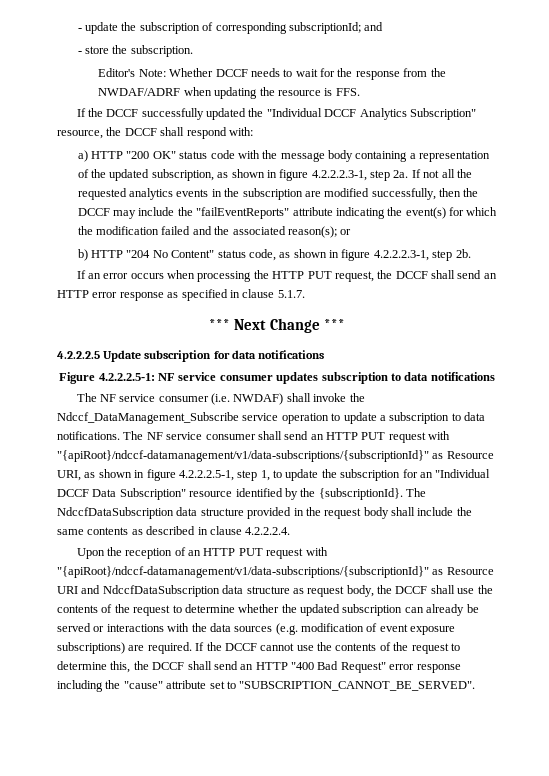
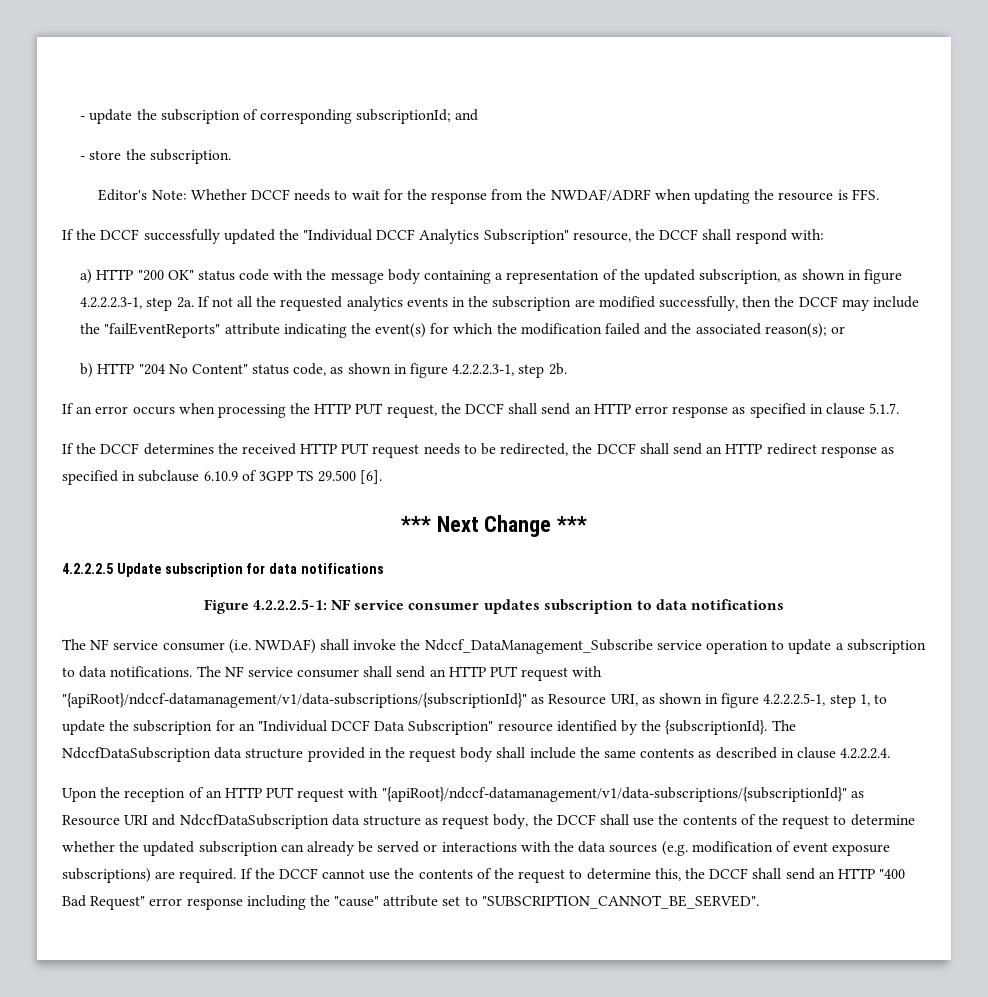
+ If the DCCF determines the received HTTP PUT request needs to be redirected, the DCCF shall send an HTTP redirect response as specified in subclause 6.10.9 of 3GPP TS 29.500 [6].

